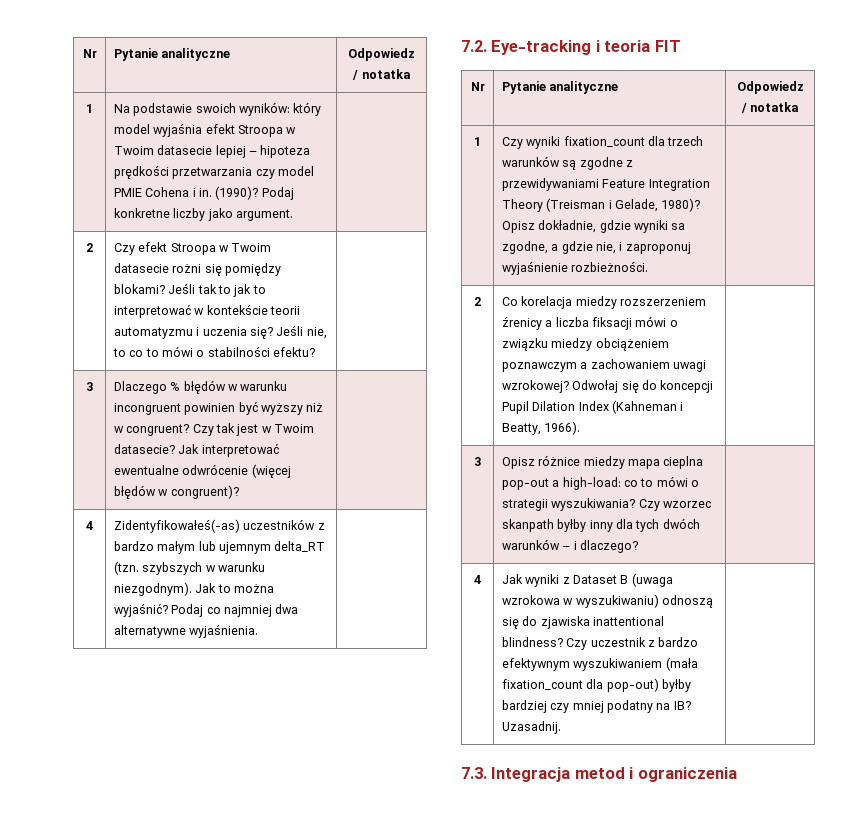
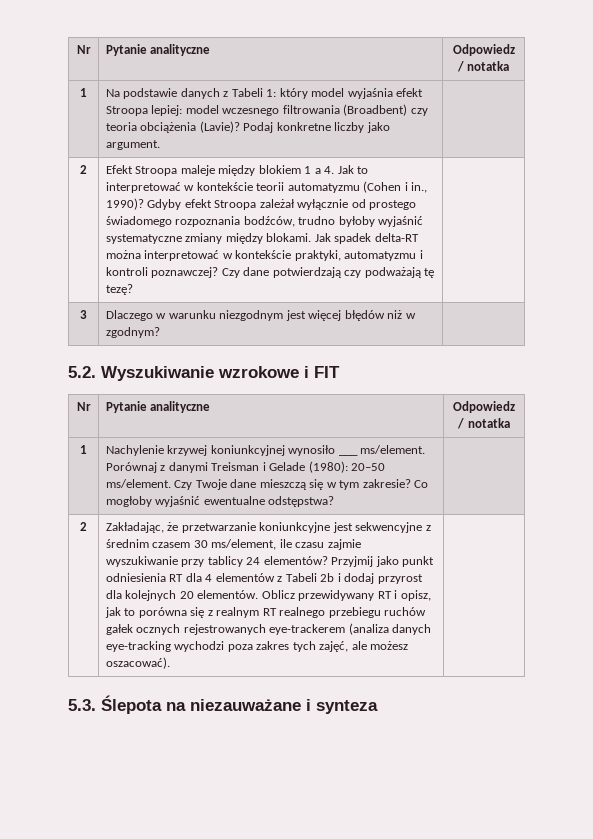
- 1 | Na podstawie swoich wyników: który model wyjaśnia efekt Stroopa w Twoim datasecie lepiej – hipoteza prędkości przetwarzania czy model PMIE Cohena i in. (1990)? Podaj konkretne liczby jako argument. |
+ 1 | Na podstawie danych z Tabeli 1: który model wyjaśnia efekt Stroopa lepiej: model wczesnego filtrowania (Broadbent) czy teoria obciążenia (Lavie)? Podaj konkretne liczby jako argument. |
- Czy efekt Stroopa w Twoim datasecie rożni się pomiędzy blokami? Jeśli tak to jak to interpretować w kontekście teorii automatyzmu i uczenia się? Jeśli nie, to co to mówi o stabilności efektu? |
- 3 | Dlaczego % błędów w warunku incongruent powinien być wyższy niż w congruent? Czy tak jest w Twoim datasecie? Jak interpretować ewentualne odwrócenie (więcej błędów w congruent)? |
- 4 | Zidentyfikowałeś(-as) uczestników z bardzo małym lub ujemnym delta_RT (tzn. szybszych w warunku niezgodnym). Jak to można wyjaśnić? Podaj co najmniej dwa alternatywne wyjaśnienia. |
- 7.2. Eye-tracking i teoria FIT
+ Efekt Stroopa maleje między blokiem 1 a 4. Jak to interpretować w kontekście teorii automatyzmu (Cohen i in., 1990)? Gdyby efekt Stroopa zależał wyłącznie od prostego świadomego rozpoznania bodźców, trudno byłoby wyjaśnić systematyczne zmiany między blokami. Jak spadek delta-RT można interpretować w kontekście praktyki, automatyzmu i kontroli poznawczej? Czy dane potwierdzają czy podważają tę tezę? |
+ 3 | Dlaczego w warunku niezgodnym jest więcej błędów niż w zgodnym? |
+ 5.2. Wyszukiwanie wzrokowe i FIT
- 1 | Czy wyniki fixation_count dla trzech warunków są zgodne z przewidywaniami Feature Integration Theory (Treisman i Gelade, 1980)? Opisz dokładnie, gdzie wyniki sa zgodne, a gdzie nie, i zaproponuj wyjaśnienie rozbieżności. |
- 2 | Co korelacja miedzy rozszerzeniem źrenicy a liczba fiksacji mówi o związku miedzy obciążeniem poznawczym a zachowaniem uwagi wzrokowej? Odwołaj się do koncepcji Pupil Dilation Index (Kahneman i Beatty, 1966). |
- 3 | Opisz różnice miedzy mapa cieplna pop-out a high-load: co to mówi o strategii wyszukiwania? Czy wzorzec skanpath byłby inny dla tych dwóch warunków – i dlaczego? |
- 4 | Jak wyniki z Dataset B (uwaga wzrokowa w wyszukiwaniu) odnoszą się do zjawiska inattentional blindness? Czy uczestnik z bardzo efektywnym wyszukiwaniem (mała fixation_count dla pop-out) byłby bardziej czy mniej podatny na IB? Uzasadnij. |
- 7.3. Integracja metod i ograniczenia
+ 1 | Nachylenie krzywej koniunkcyjnej wynosiło ___ ms/element. Porównaj z danymi Treisman i Gelade (1980): 20–50 ms/element. Czy Twoje dane mieszczą się w tym zakresie? Co mogłoby wyjaśnić ewentualne odstępstwa? |
+ 2 | Zakładając, że przetwarzanie koniunkcyjne jest sekwencyjne z średnim czasem 30 ms/element, ile czasu zajmie wyszukiwanie przy tablicy 24 elementów? Przyjmij jako punkt odniesienia RT dla 4 elementów z Tabeli 2b i dodaj przyrost dla kolejnych 20 elementów. Oblicz przewidywany RT i opisz, jak to porówna się z realnym RT realnego przebiegu ruchów gałek ocznych rejestrowanych eye-trackerem (analiza danych eye-tracking wychodzi poza zakres tych zajęć, ale możesz oszacować). |
+ 5.3. Ślepota na niezauważane i synteza

